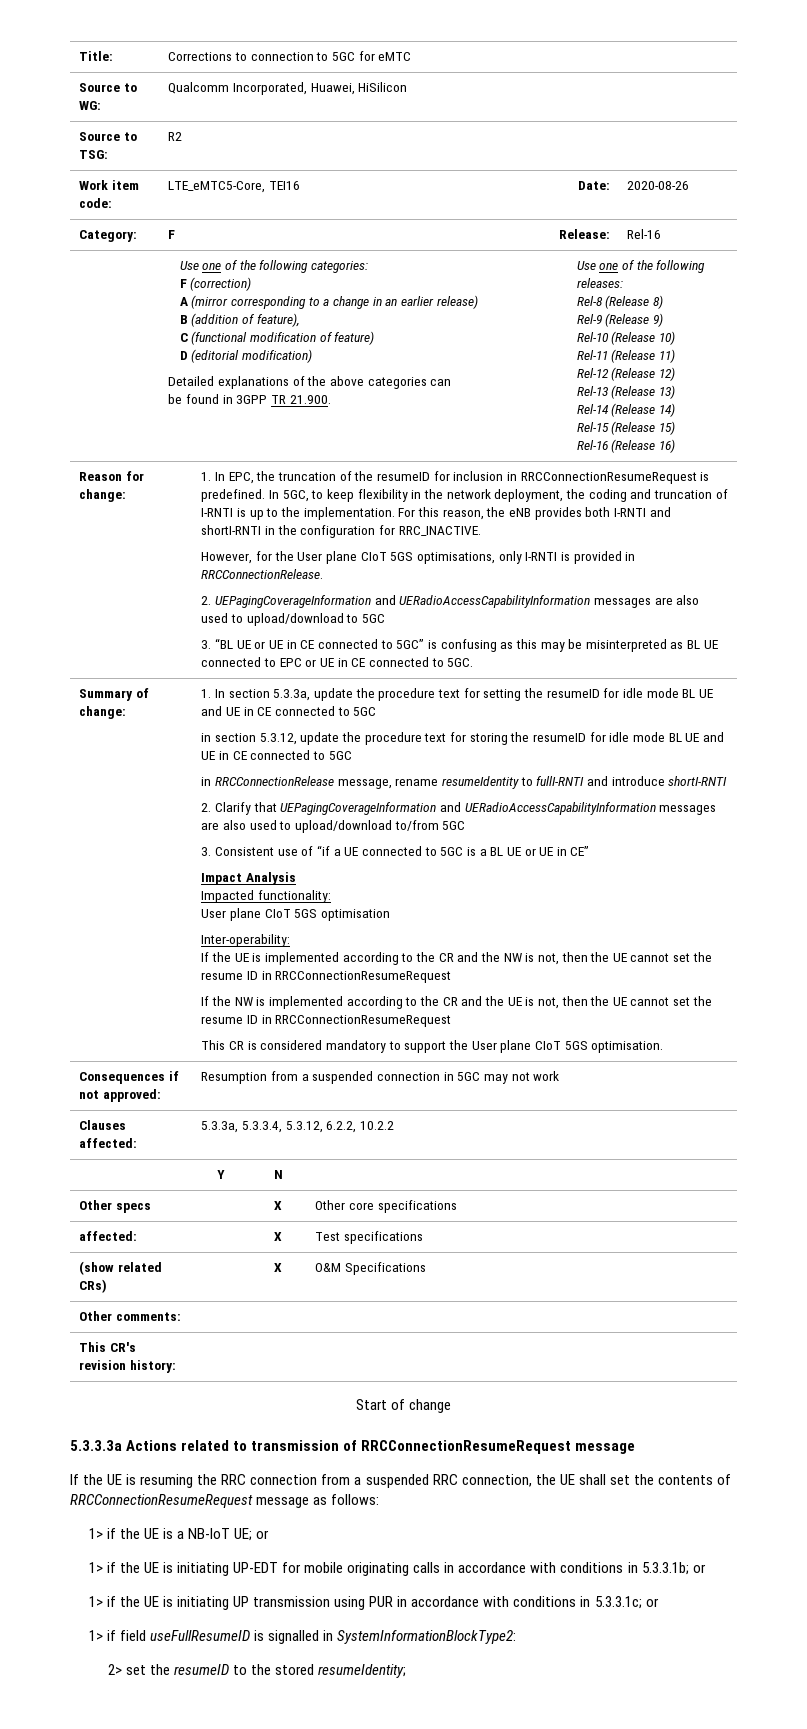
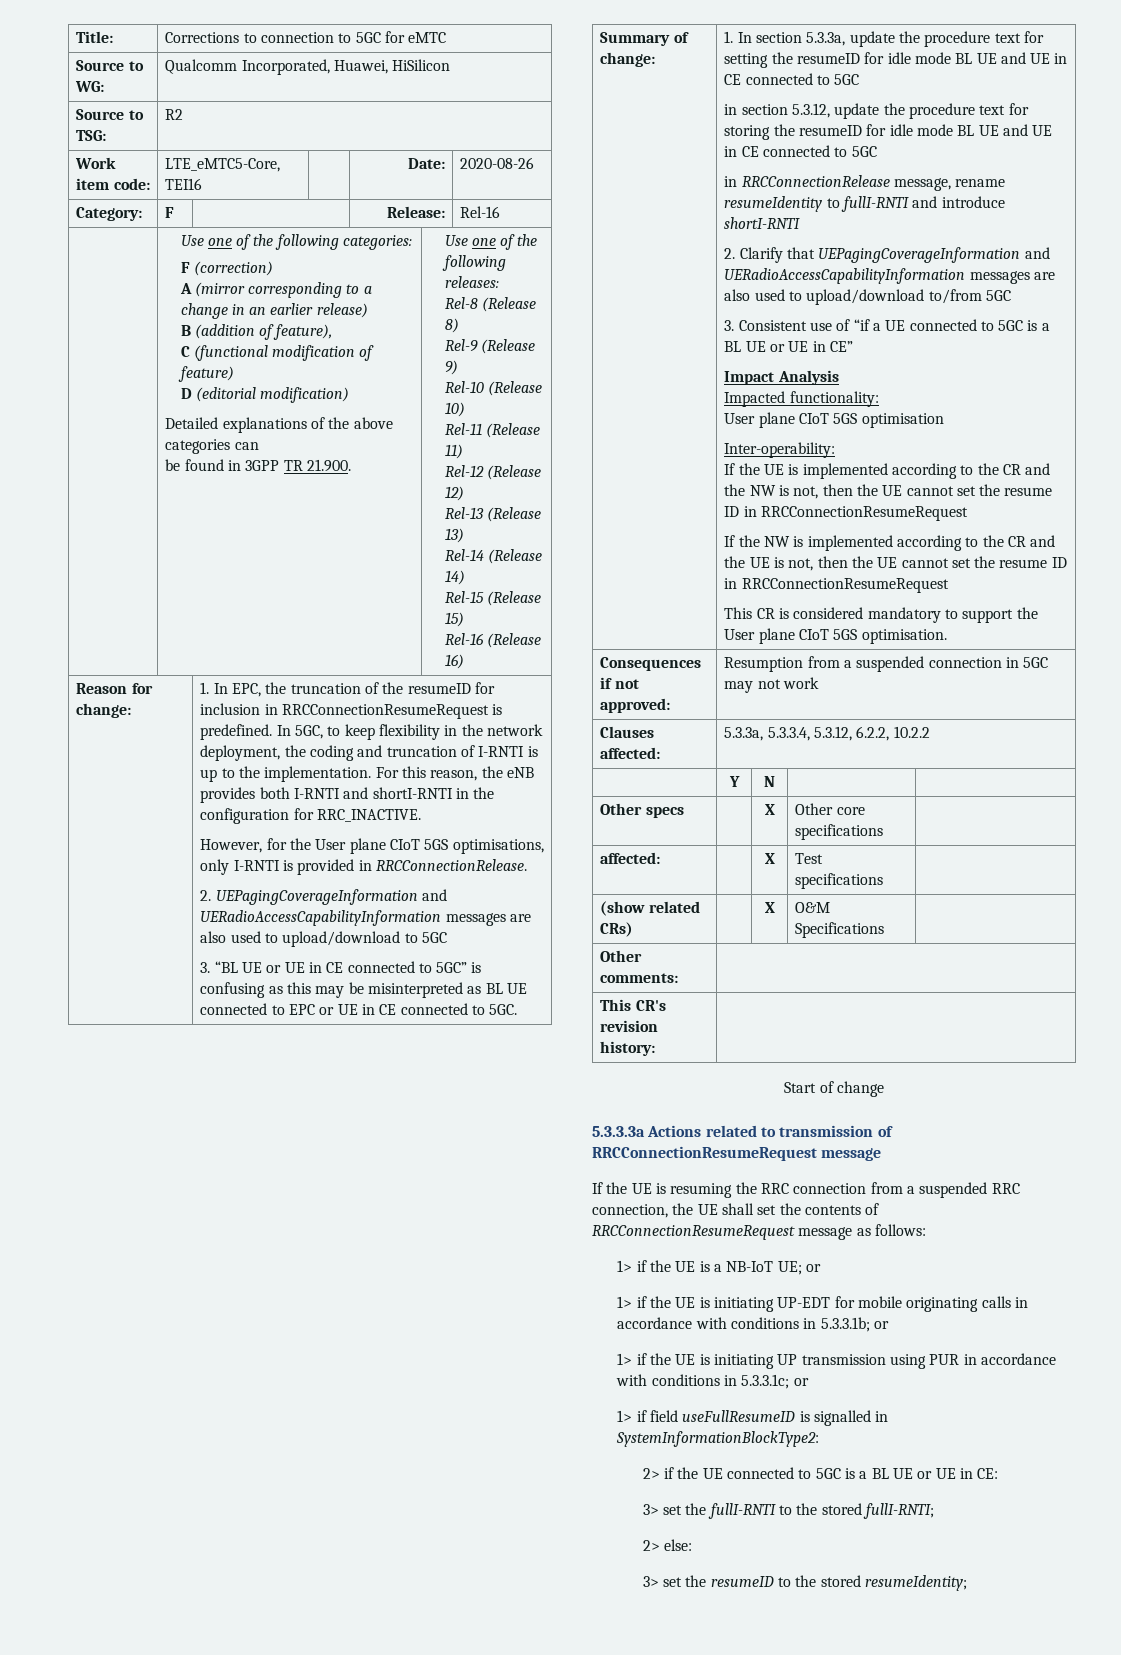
- 2> set the resumeID to the stored resumeIdentity;
+ 2> if the UE connected to 5GC is a BL UE or UE in CE:
+ 3> set the fullI-RNTI to the stored fullI-RNTI;
+ 2> else:
+ 3> set the resumeID to the stored resumeIdentity;

